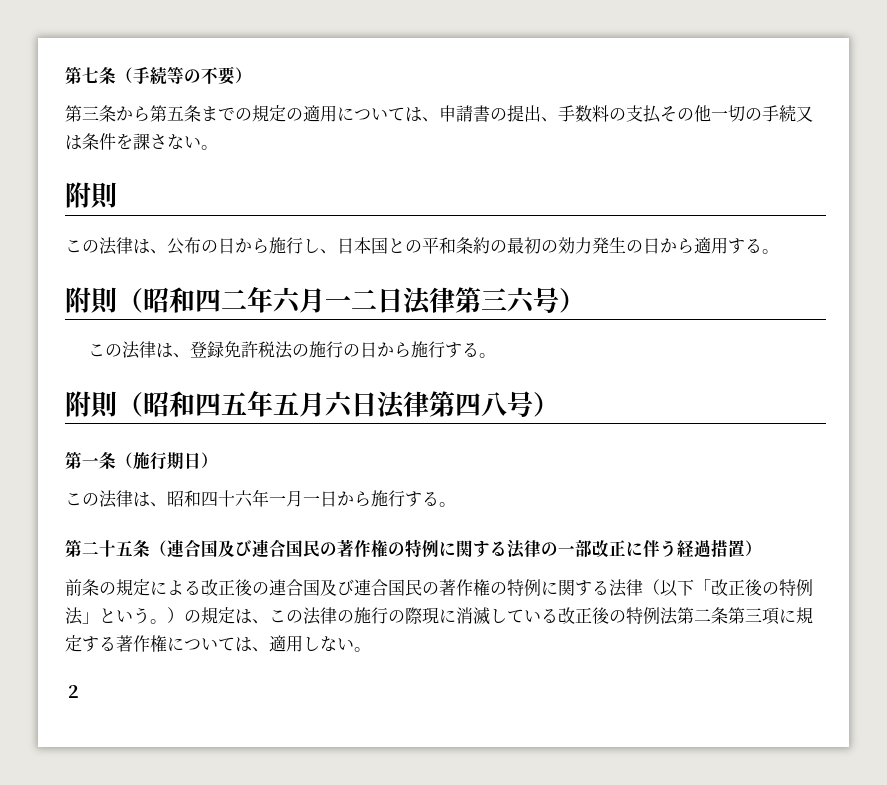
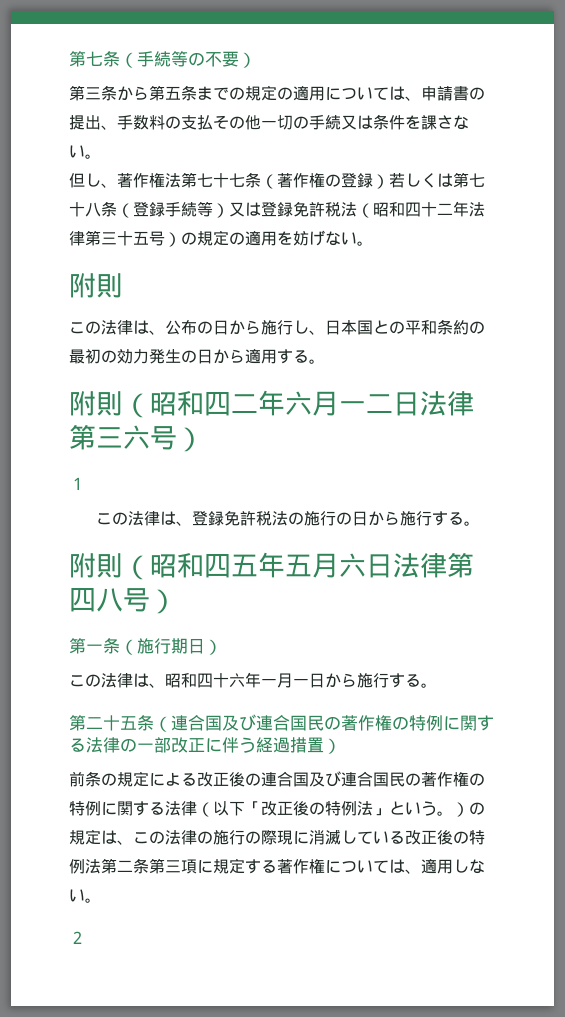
+ 但し、著作権法第七十七条（著作権の登録）若しくは第七十八条（登録手続等）又は登録免許税法（昭和四十二年法律第三十五号）の規定の適用を妨げない。
+ １

